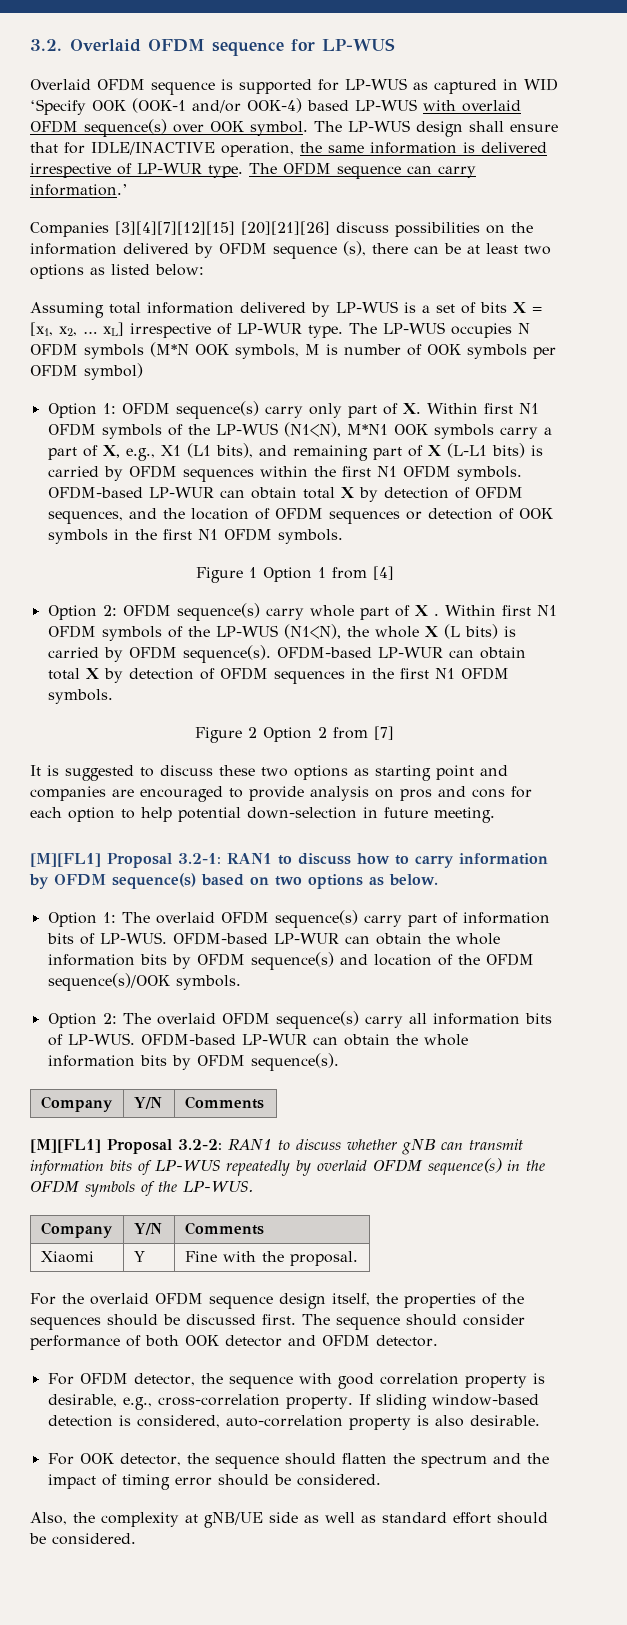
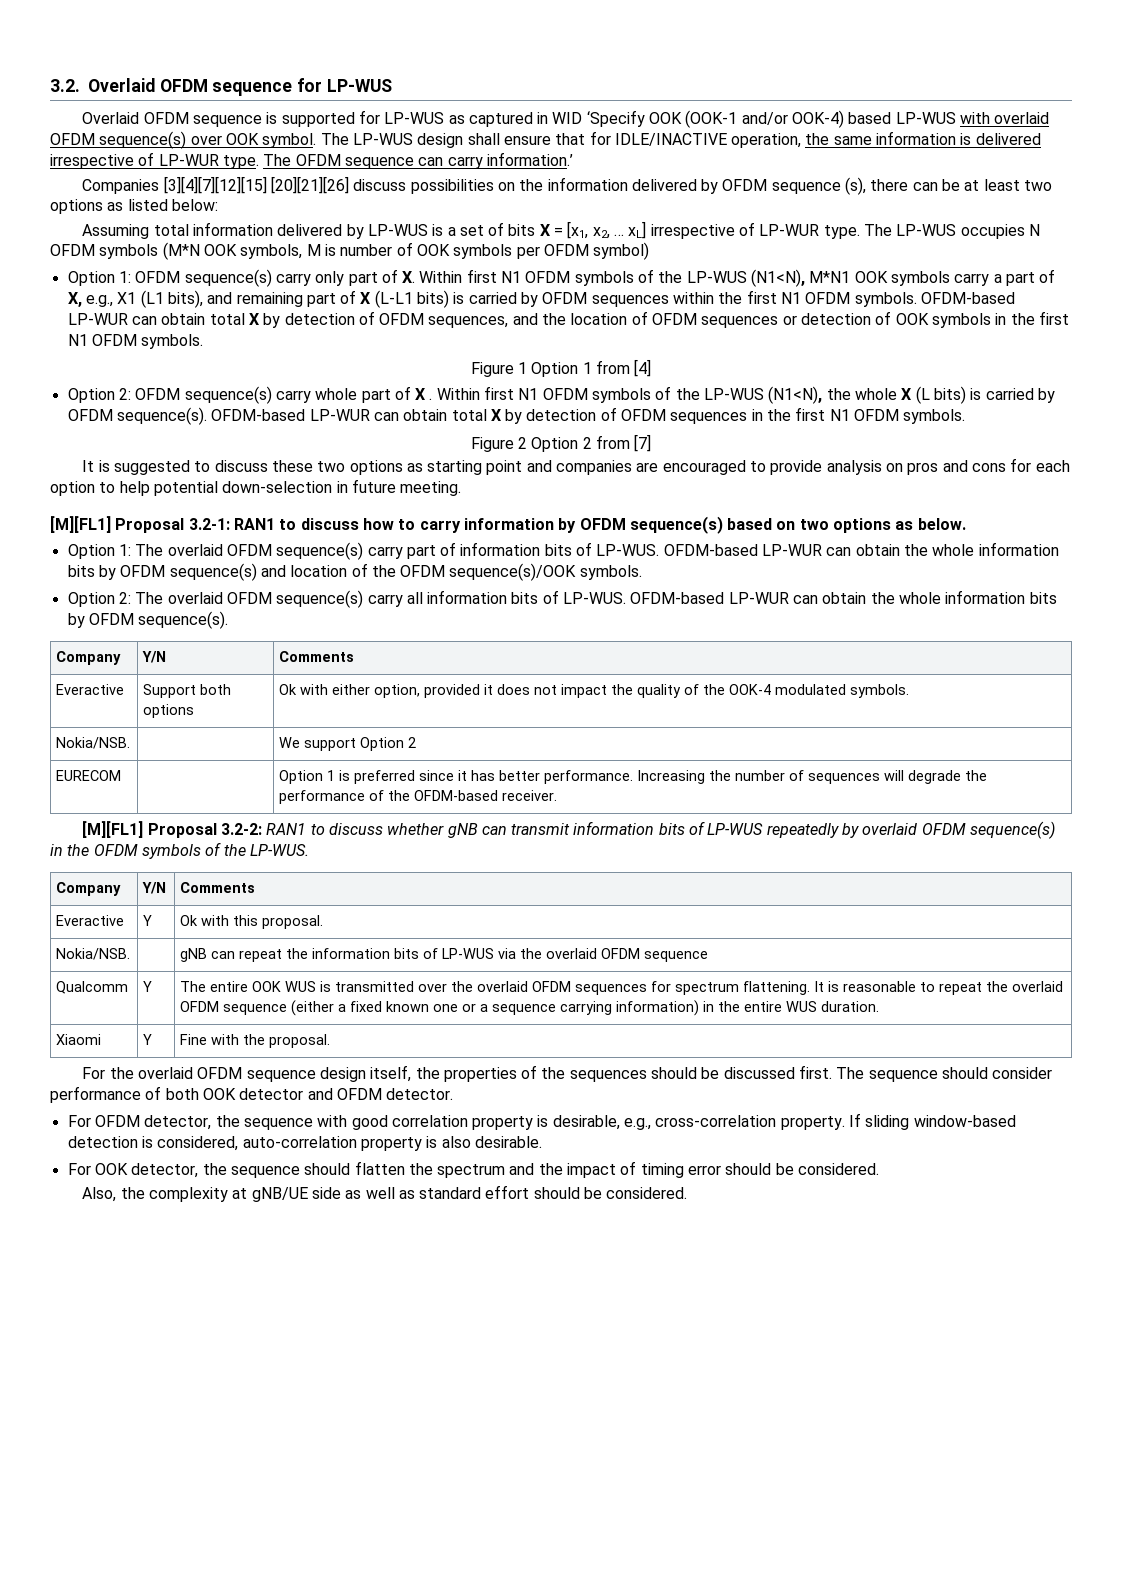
+ Everactive | Support both options | Ok with either option, provided it does not impact the quality of the OOK-4 modulated symbols.
+ Nokia/NSB. | | We support Option 2
+ EURECOM | | Option 1 is preferred since it has better performance. Increasing the number of sequences will degrade the performance of the OFDM-based receiver.
+ Everactive | Y | Ok with this proposal.
+ Nokia/NSB. | | gNB can repeat the information bits of LP-WUS via the overlaid OFDM sequence
+ Qualcomm | Y | The entire OOK WUS is transmitted over the overlaid OFDM sequences for spectrum flattening. It is reasonable to repeat the overlaid OFDM sequence (either a fixed known one or a sequence carrying information) in the entire WUS duration.

